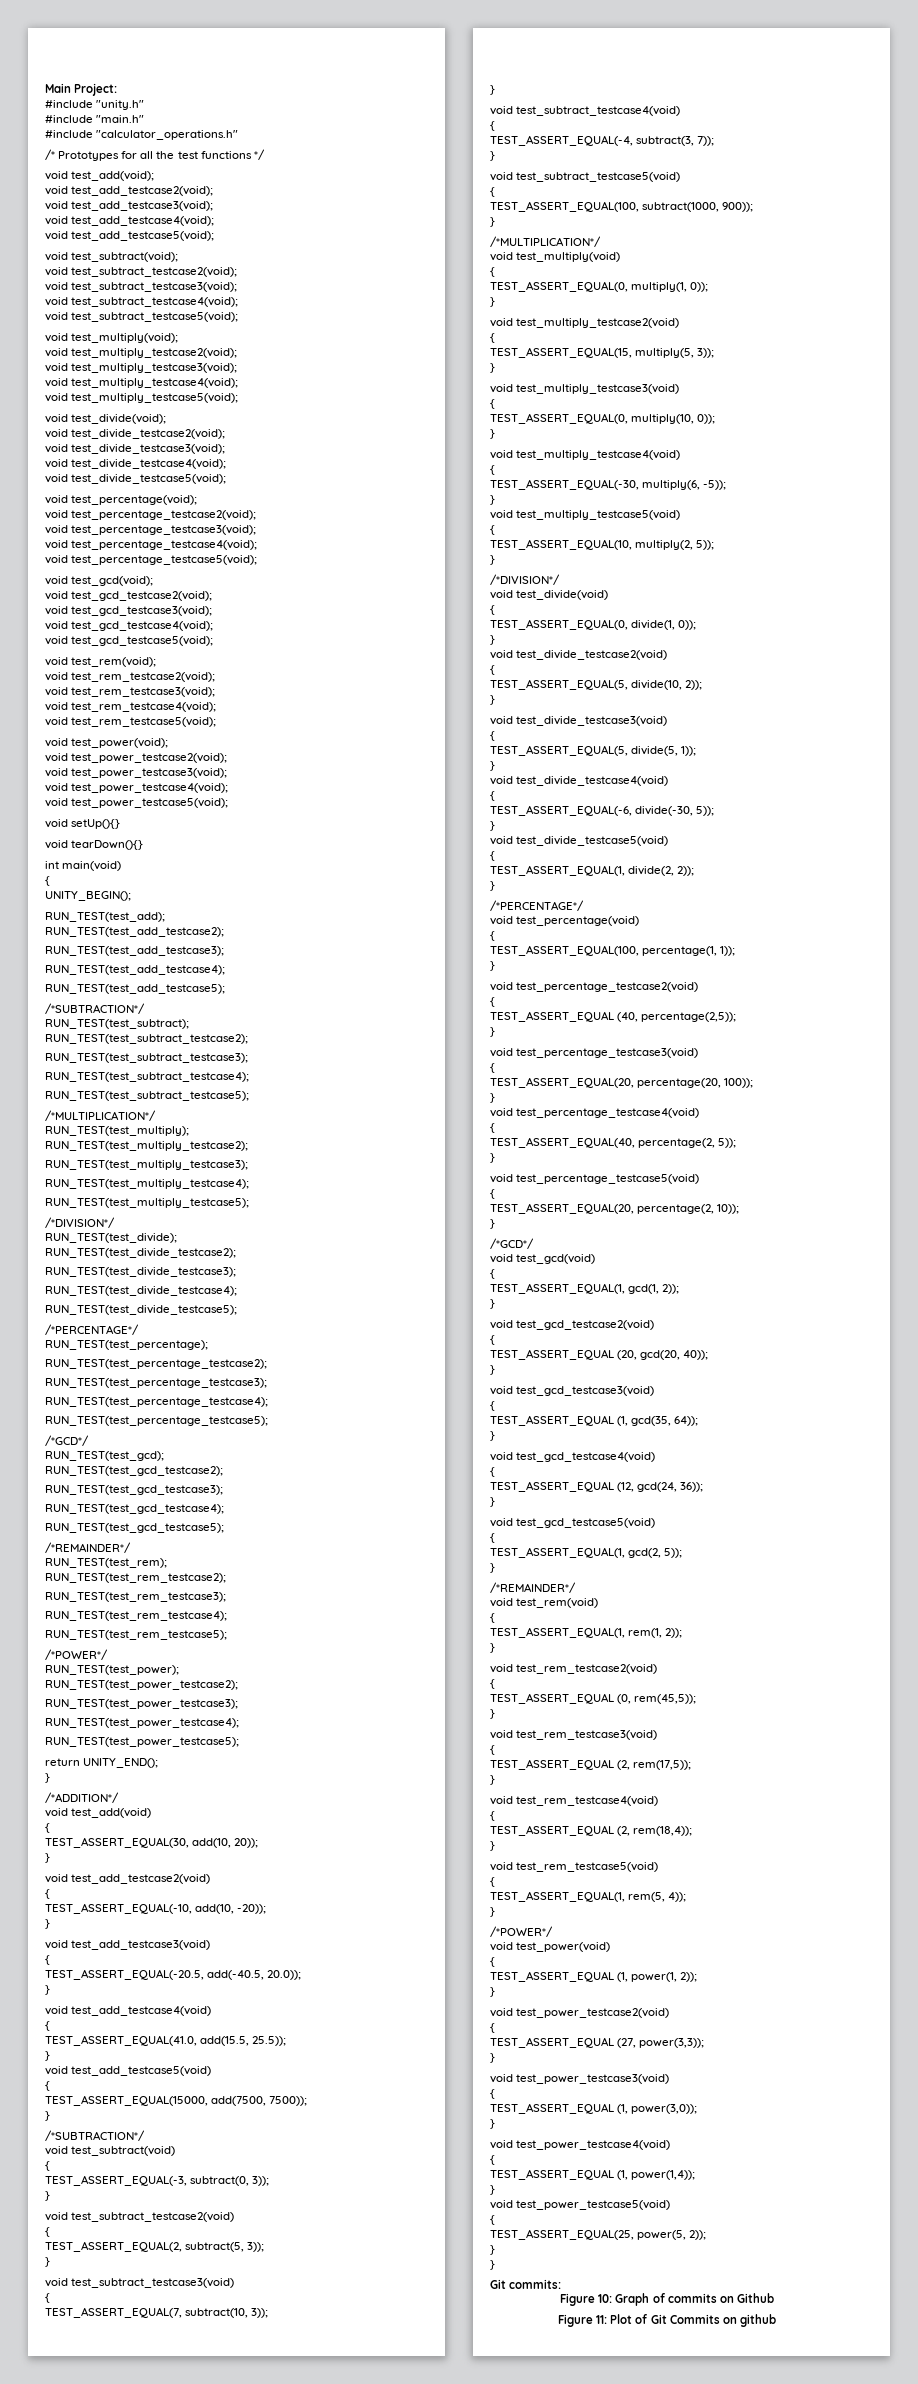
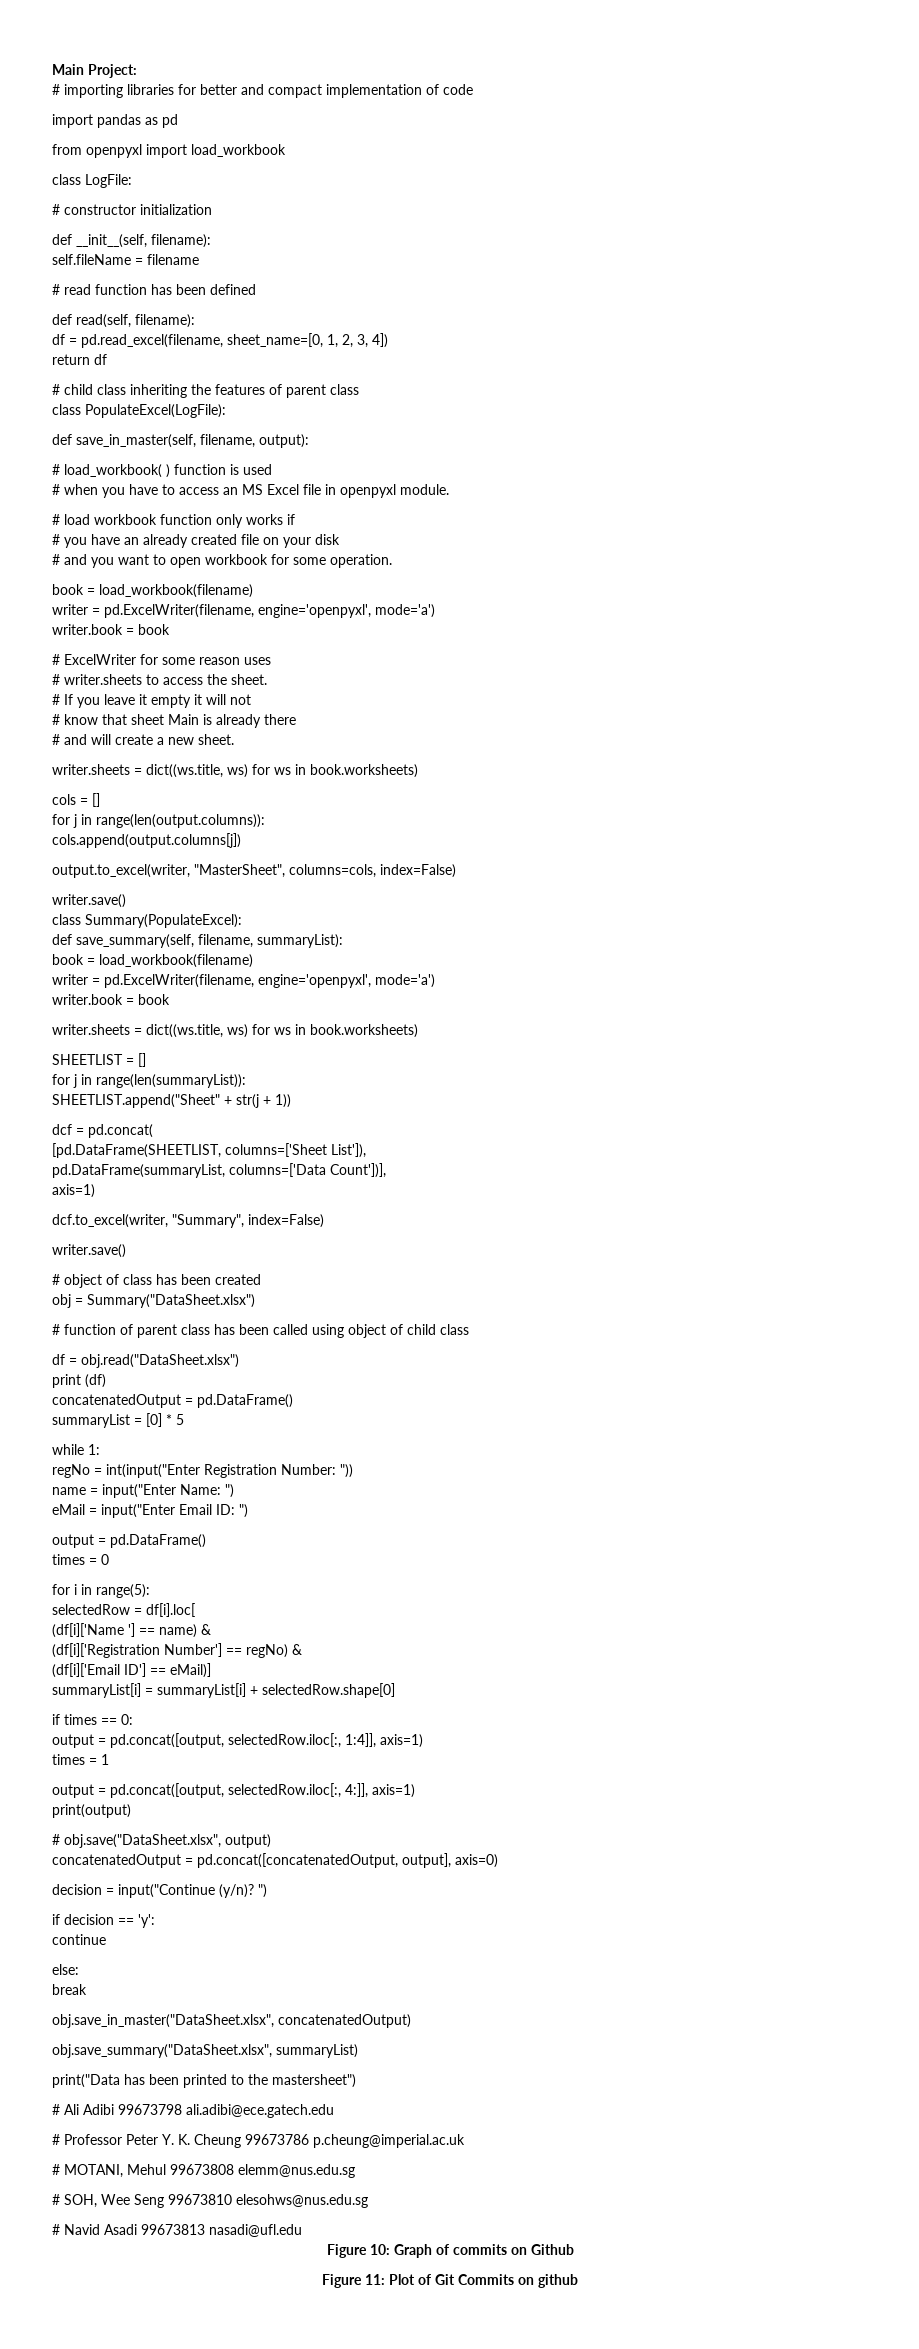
- #include "unity.h"
- #include "main.h"
- #include "calculator_operations.h"
- /* Prototypes for all the test functions */
- void test_add(void);
- void test_add_testcase2(void);
- void test_add_testcase3(void);
- void test_add_testcase4(void);
- void test_add_testcase5(void);
- void test_subtract(void);
- void test_subtract_testcase2(void);
- void test_subtract_testcase3(void);
- void test_subtract_testcase4(void);
- void test_subtract_testcase5(void);
- void test_multiply(void);
- void test_multiply_testcase2(void);
- void test_multiply_testcase3(void);
- void test_multiply_testcase4(void);
- void test_multiply_testcase5(void);
- void test_divide(void);
- void test_divide_testcase2(void);
- void test_divide_testcase3(void);
- void test_divide_testcase4(void);
- void test_divide_testcase5(void);
- void test_percentage(void);
- void test_percentage_testcase2(void);
- void test_percentage_testcase3(void);
- void test_percentage_testcase4(void);
- void test_percentage_testcase5(void);
- void test_gcd(void);
- void test_gcd_testcase2(void);
- void test_gcd_testcase3(void);
- void test_gcd_testcase4(void);
- void test_gcd_testcase5(void);
- void test_rem(void);
- void test_rem_testcase2(void);
- void test_rem_testcase3(void);
- void test_rem_testcase4(void);
- void test_rem_testcase5(void);
- void test_power(void);
- void test_power_testcase2(void);
- void test_power_testcase3(void);
- void test_power_testcase4(void);
- void test_power_testcase5(void);
- void setUp(){}
- void tearDown(){}
- int main(void)
- {
- UNITY_BEGIN();
- RUN_TEST(test_add);
- RUN_TEST(test_add_testcase2);
- RUN_TEST(test_add_testcase3);
- RUN_TEST(test_add_testcase4);
- RUN_TEST(test_add_testcase5);
- /*SUBTRACTION*/
- RUN_TEST(test_subtract);
- RUN_TEST(test_subtract_testcase2);
- RUN_TEST(test_subtract_testcase3);
- RUN_TEST(test_subtract_testcase4);
- RUN_TEST(test_subtract_testcase5);
- /*MULTIPLICATION*/
- RUN_TEST(test_multiply);
- RUN_TEST(test_multiply_testcase2);
- RUN_TEST(test_multiply_testcase3);
- RUN_TEST(test_multiply_testcase4);
- RUN_TEST(test_multiply_testcase5);
- /*DIVISION*/
- RUN_TEST(test_divide);
- RUN_TEST(test_divide_testcase2);
- RUN_TEST(test_divide_testcase3);
- RUN_TEST(test_divide_testcase4);
- RUN_TEST(test_divide_testcase5);
- /*PERCENTAGE*/
- RUN_TEST(test_percentage);
- RUN_TEST(test_percentage_testcase2);
- RUN_TEST(test_percentage_testcase3);
- RUN_TEST(test_percentage_testcase4);
- RUN_TEST(test_percentage_testcase5);
- /*GCD*/
- RUN_TEST(test_gcd);
- RUN_TEST(test_gcd_testcase2);
- RUN_TEST(test_gcd_testcase3);
- RUN_TEST(test_gcd_testcase4);
- RUN_TEST(test_gcd_testcase5);
- /*REMAINDER*/
- RUN_TEST(test_rem);
- RUN_TEST(test_rem_testcase2);
- RUN_TEST(test_rem_testcase3);
- RUN_TEST(test_rem_testcase4);
- RUN_TEST(test_rem_testcase5);
- /*POWER*/
- RUN_TEST(test_power);
- RUN_TEST(test_power_testcase2);
- RUN_TEST(test_power_testcase3);
- RUN_TEST(test_power_testcase4);
- RUN_TEST(test_power_testcase5);
- return UNITY_END();
- }
- /*ADDITION*/
- void test_add(void)
- {
- TEST_ASSERT_EQUAL(30, add(10, 20));
- }
- void test_add_testcase2(void)
- {
- TEST_ASSERT_EQUAL(-10, add(10, -20));
- }
- void test_add_testcase3(void)
- {
- TEST_ASSERT_EQUAL(-20.5, add(-40.5, 20.0));
- }
- void test_add_testcase4(void)
- {
- TEST_ASSERT_EQUAL(41.0, add(15.5, 25.5));
- }
- void test_add_testcase5(void)
- {
- TEST_ASSERT_EQUAL(15000, add(7500, 7500));
- }
- /*SUBTRACTION*/
- void test_subtract(void)
- {
- TEST_ASSERT_EQUAL(-3, subtract(0, 3));
- }
- void test_subtract_testcase2(void)
- {
- TEST_ASSERT_EQUAL(2, subtract(5, 3));
- }
- void test_subtract_testcase3(void)
- {
- TEST_ASSERT_EQUAL(7, subtract(10, 3));
- }
- void test_subtract_testcase4(void)
- {
- TEST_ASSERT_EQUAL(-4, subtract(3, 7));
- }
- void test_subtract_testcase5(void)
- {
- TEST_ASSERT_EQUAL(100, subtract(1000, 900));
- }
- /*MULTIPLICATION*/
- void test_multiply(void)
- {
- TEST_ASSERT_EQUAL(0, multiply(1, 0));
- }
- void test_multiply_testcase2(void)
- {
- TEST_ASSERT_EQUAL(15, multiply(5, 3));
- }
- void test_multiply_testcase3(void)
- {
- TEST_ASSERT_EQUAL(0, multiply(10, 0));
- }
- void test_multiply_testcase4(void)
- {
- TEST_ASSERT_EQUAL(-30, multiply(6, -5));
- }
- void test_multiply_testcase5(void)
- {
- TEST_ASSERT_EQUAL(10, multiply(2, 5));
- }
- /*DIVISION*/
- void test_divide(void)
- {
- TEST_ASSERT_EQUAL(0, divide(1, 0));
- }
- void test_divide_testcase2(void)
- {
- TEST_ASSERT_EQUAL(5, divide(10, 2));
- }
- void test_divide_testcase3(void)
- {
- TEST_ASSERT_EQUAL(5, divide(5, 1));
- }
- void test_divide_testcase4(void)
- {
- TEST_ASSERT_EQUAL(-6, divide(-30, 5));
- }
- void test_divide_testcase5(void)
- {
- TEST_ASSERT_EQUAL(1, divide(2, 2));
- }
- /*PERCENTAGE*/
- void test_percentage(void)
- {
- TEST_ASSERT_EQUAL(100, percentage(1, 1));
- }
- void test_percentage_testcase2(void)
- {
- TEST_ASSERT_EQUAL (40, percentage(2,5));
- }
- void test_percentage_testcase3(void)
- {
- TEST_ASSERT_EQUAL(20, percentage(20, 100));
- }
- void test_percentage_testcase4(void)
- {
- TEST_ASSERT_EQUAL(40, percentage(2, 5));
- }
- void test_percentage_testcase5(void)
- {
- TEST_ASSERT_EQUAL(20, percentage(2, 10));
- }
- /*GCD*/
- void test_gcd(void)
- {
- TEST_ASSERT_EQUAL(1, gcd(1, 2));
- }
- void test_gcd_testcase2(void)
- {
- TEST_ASSERT_EQUAL (20, gcd(20, 40));
- }
- void test_gcd_testcase3(void)
- {
- TEST_ASSERT_EQUAL (1, gcd(35, 64));
- }
- void test_gcd_testcase4(void)
- {
- TEST_ASSERT_EQUAL (12, gcd(24, 36));
- }
- void test_gcd_testcase5(void)
- {
- TEST_ASSERT_EQUAL(1, gcd(2, 5));
- }
- /*REMAINDER*/
- void test_rem(void)
- {
- TEST_ASSERT_EQUAL(1, rem(1, 2));
- }
- void test_rem_testcase2(void)
- {
- TEST_ASSERT_EQUAL (0, rem(45,5));
- }
- void test_rem_testcase3(void)
- {
- TEST_ASSERT_EQUAL (2, rem(17,5));
- }
- void test_rem_testcase4(void)
- {
- TEST_ASSERT_EQUAL (2, rem(18,4));
- }
- void test_rem_testcase5(void)
- {
- TEST_ASSERT_EQUAL(1, rem(5, 4));
- }
- /*POWER*/
- void test_power(void)
- {
- TEST_ASSERT_EQUAL (1, power(1, 2));
- }
- void test_power_testcase2(void)
- {
- TEST_ASSERT_EQUAL (27, power(3,3));
- }
- void test_power_testcase3(void)
- {
- TEST_ASSERT_EQUAL (1, power(3,0));
- }
- void test_power_testcase4(void)
- {
- TEST_ASSERT_EQUAL (1, power(1,4));
- }
- void test_power_testcase5(void)
- {
- TEST_ASSERT_EQUAL(25, power(5, 2));
- }
- }
- Git commits:
+ # importing libraries for better and compact implementation of code
+ import pandas as pd
+ from openpyxl import load_workbook
+ class LogFile:
+ # constructor initialization
+ def __init__(self, filename):
+ self.fileName = filename
+ # read function has been defined
+ def read(self, filename):
+ df = pd.read_excel(filename, sheet_name=[0, 1, 2, 3, 4])
+ return df
+ # child class inheriting the features of parent class
+ class PopulateExcel(LogFile):
+ def save_in_master(self, filename, output):
+ # load_workbook( ) function is used
+ # when you have to access an MS Excel file in openpyxl module.
+ # load workbook function only works if
+ # you have an already created file on your disk
+ # and you want to open workbook for some operation.
+ book = load_workbook(filename)
+ writer = pd.ExcelWriter(filename, engine='openpyxl', mode='a')
+ writer.book = book
+ # ExcelWriter for some reason uses
+ # writer.sheets to access the sheet.
+ # If you leave it empty it will not
+ # know that sheet Main is already there
+ # and will create a new sheet.
+ writer.sheets = dict((ws.title, ws) for ws in book.worksheets)
+ cols = []
+ for j in range(len(output.columns)):
+ cols.append(output.columns[j])
+ output.to_excel(writer, "MasterSheet", columns=cols, index=False)
+ writer.save()
+ class Summary(PopulateExcel):
+ def save_summary(self, filename, summaryList):
+ book = load_workbook(filename)
+ writer = pd.ExcelWriter(filename, engine='openpyxl', mode='a')
+ writer.book = book
+ writer.sheets = dict((ws.title, ws) for ws in book.worksheets)
+ SHEETLIST = []
+ for j in range(len(summaryList)):
+ SHEETLIST.append("Sheet" + str(j + 1))
+ dcf = pd.concat(
+ [pd.DataFrame(SHEETLIST, columns=['Sheet List']),
+ pd.DataFrame(summaryList, columns=['Data Count'])],
+ axis=1)
+ dcf.to_excel(writer, "Summary", index=False)
+ writer.save()
+ # object of class has been created
+ obj = Summary("DataSheet.xlsx")
+ # function of parent class has been called using object of child class
+ df = obj.read("DataSheet.xlsx")
+ print (df)
+ concatenatedOutput = pd.DataFrame()
+ summaryList = [0] * 5
+ while 1:
+ regNo = int(input("Enter Registration Number: "))
+ name = input("Enter Name: ")
+ eMail = input("Enter Email ID: ")
+ output = pd.DataFrame()
+ times = 0
+ for i in range(5):
+ selectedRow = df[i].loc[
+ (df[i]['Name '] == name) &
+ (df[i]['Registration Number'] == regNo) &
+ (df[i]['Email ID'] == eMail)]
+ summaryList[i] = summaryList[i] + selectedRow.shape[0]
+ if times == 0:
+ output = pd.concat([output, selectedRow.iloc[:, 1:4]], axis=1)
+ times = 1
+ output = pd.concat([output, selectedRow.iloc[:, 4:]], axis=1)
+ print(output)
+ # obj.save("DataSheet.xlsx", output)
+ concatenatedOutput = pd.concat([concatenatedOutput, output], axis=0)
+ decision = input("Continue (y/n)? ")
+ if decision == 'y':
+ continue
+ else:
+ break
+ obj.save_in_master("DataSheet.xlsx", concatenatedOutput)
+ obj.save_summary("DataSheet.xlsx", summaryList)
+ print("Data has been printed to the mastersheet")
+ # Ali Adibi 99673798 ali.adibi@ece.gatech.edu
+ # Professor Peter Y. K. Cheung 99673786 p.cheung@imperial.ac.uk
+ # MOTANI, Mehul 99673808 elemm@nus.edu.sg
+ # SOH, Wee Seng 99673810 elesohws@nus.edu.sg
+ # Navid Asadi 99673813 nasadi@ufl.edu

